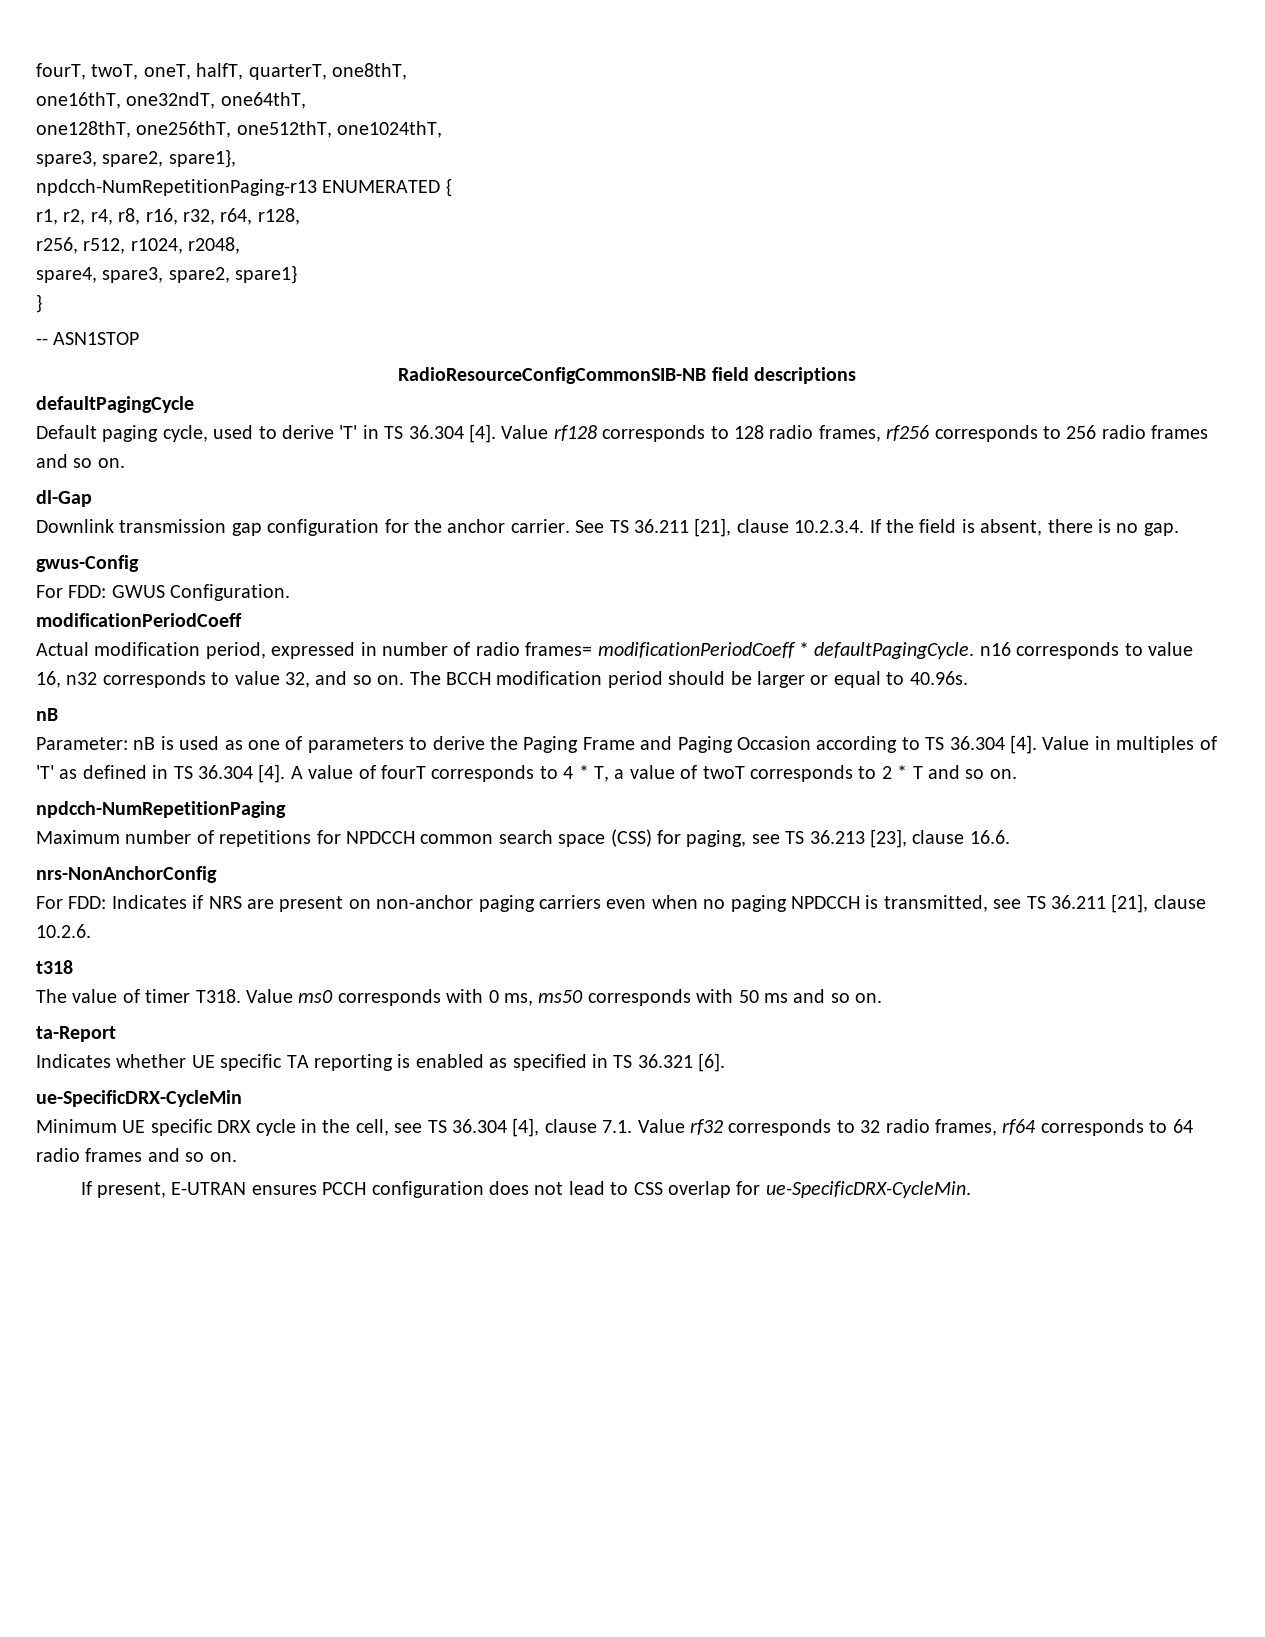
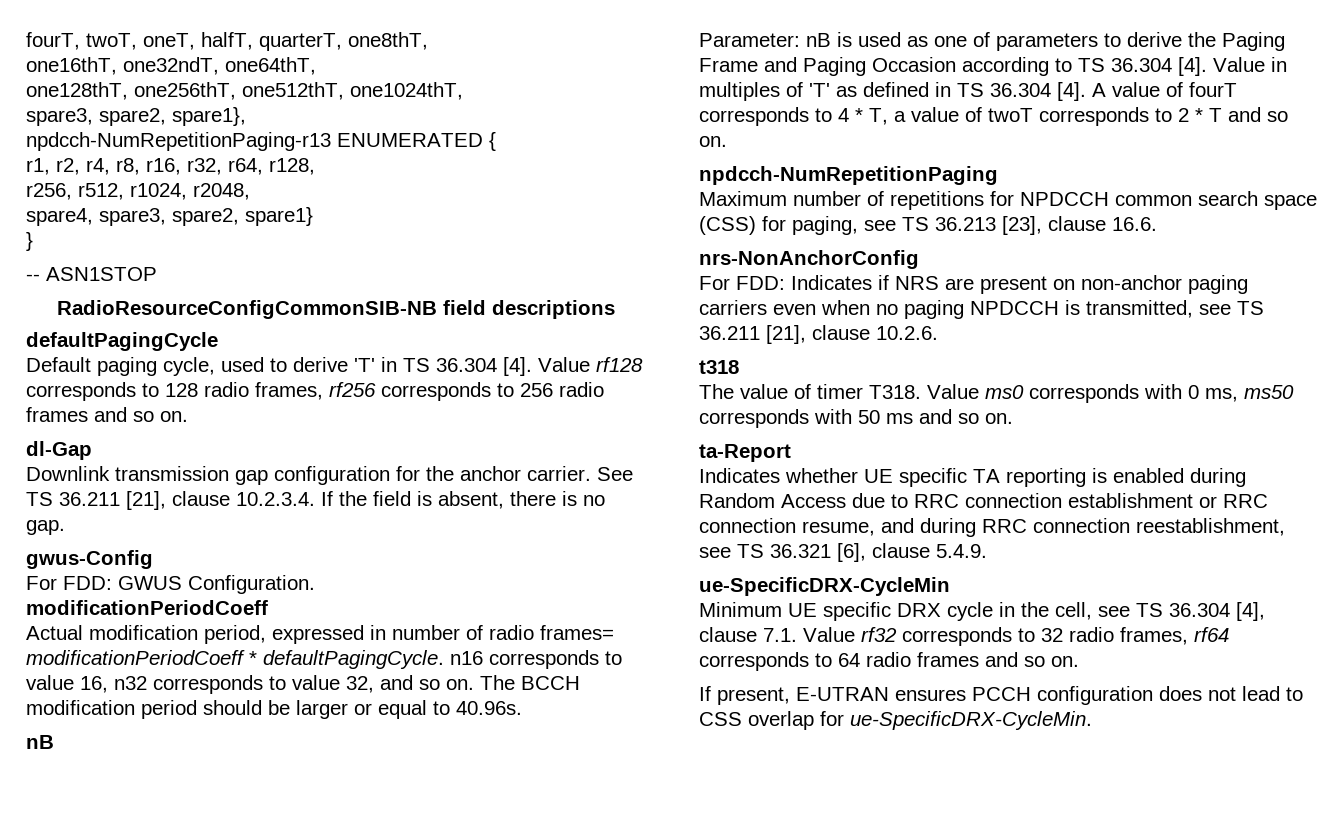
- Indicates whether UE specific TA reporting is enabled as specified in TS 36.321 [6].
+ Indicates whether UE specific TA reporting is enabled during Random Access due to RRC connection establishment or RRC connection resume, and during RRC connection reestablishment, see TS 36.321 [6], clause 5.4.9.

